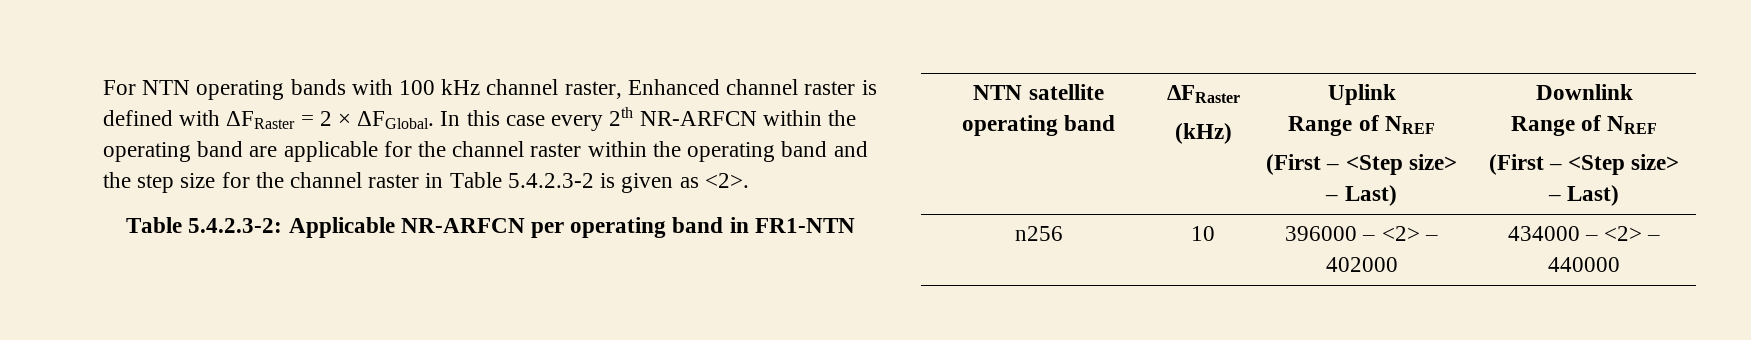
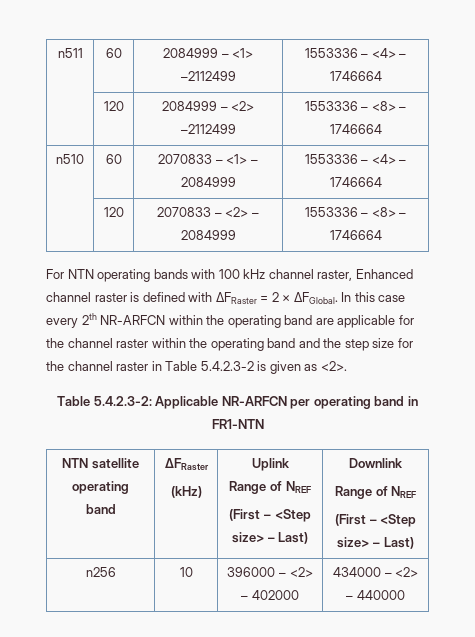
+ n511 | 60 | 2084999 – <1> –2112499 | 1553336 – <4> – 1746664
+ | 120 | 2084999 – <2> –2112499 | 1553336 – <8> – 1746664
+ n510 | 60 | 2070833 – <1> – 2084999 | 1553336 – <4> – 1746664
+ | 120 | 2070833 – <2> – 2084999 | 1553336 – <8> – 1746664

